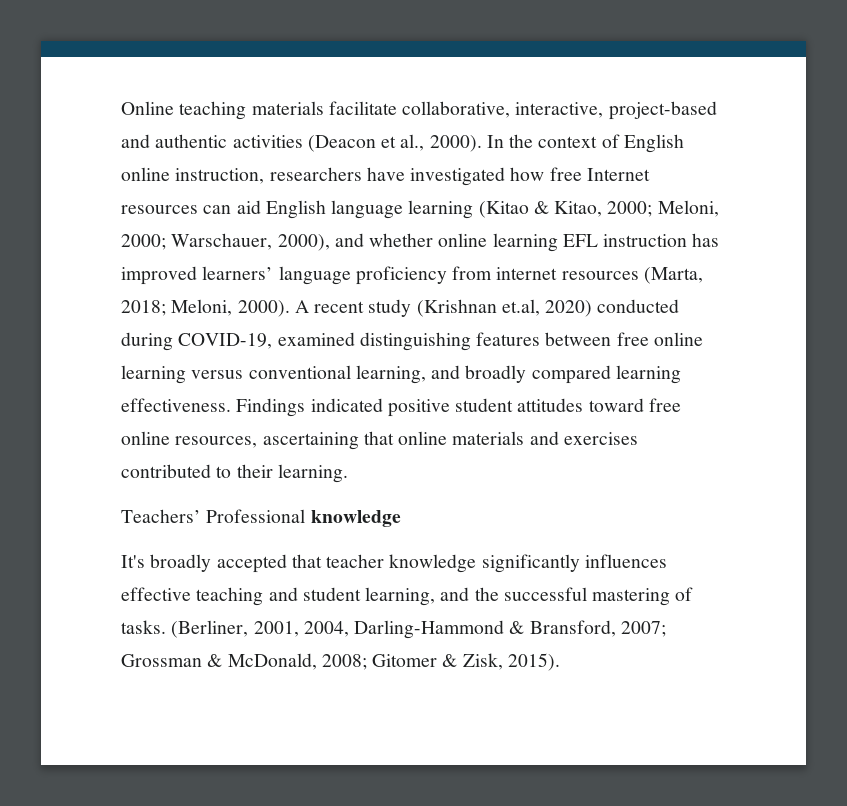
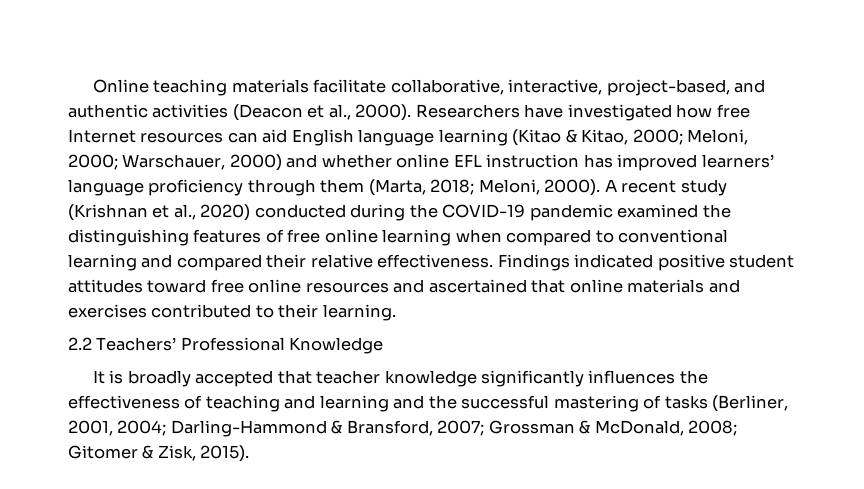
- Online teaching materials facilitate collaborative, interactive, project-based and authentic activities (Deacon et al., 2000).
+ Online teaching materials facilitate collaborative, interactive, project-based, and authentic activities (Deacon et al., 2000).
- In the context of English online instruction, researchers have investigated how free Internet resources can aid English language learning (Kitao & Kitao, 2000; Meloni, 2000; Warschauer, 2000), and whether online learning EFL instruction has improved learners’ language proficiency from internet resources (Marta, 2018; Meloni, 2000).
+ Researchers have investigated how free Internet resources can aid English language learning (Kitao & Kitao, 2000; Meloni, 2000; Warschauer, 2000) and whether online EFL instruction has improved learners’ language proficiency through them (Marta, 2018; Meloni, 2000).
- A recent study (Krishnan et.al, 2020) conducted during COVID-19, examined distinguishing features between free online learning versus conventional learning, and broadly compared learning effectiveness.
+ A recent study (Krishnan et al., 2020) conducted during the COVID-19 pandemic examined the distinguishing features of free online learning when compared to conventional learning and compared their relative effectiveness.
- Findings indicated positive student attitudes toward free online resources, ascertaining that online materials and exercises contributed to their learning.
+ Findings indicated positive student attitudes toward free online resources and ascertained that online materials and exercises contributed to their learning.
- Teachers’ Professional knowledge
- It's broadly accepted that teacher knowledge significantly influences effective teaching and student learning, and the successful mastering of tasks. (Berliner, 2001, 2004, Darling-Hammond & Bransford, 2007; Grossman & McDonald, 2008; Gitomer & Zisk, 2015).
+ 2.2 Teachers’ Professional Knowledge
+ It is broadly accepted that teacher knowledge significantly influences the effectiveness of teaching and learning and the successful mastering of tasks (Berliner, 2001, 2004; Darling-Hammond & Bransford, 2007; Grossman & McDonald, 2008; Gitomer & Zisk, 2015).

